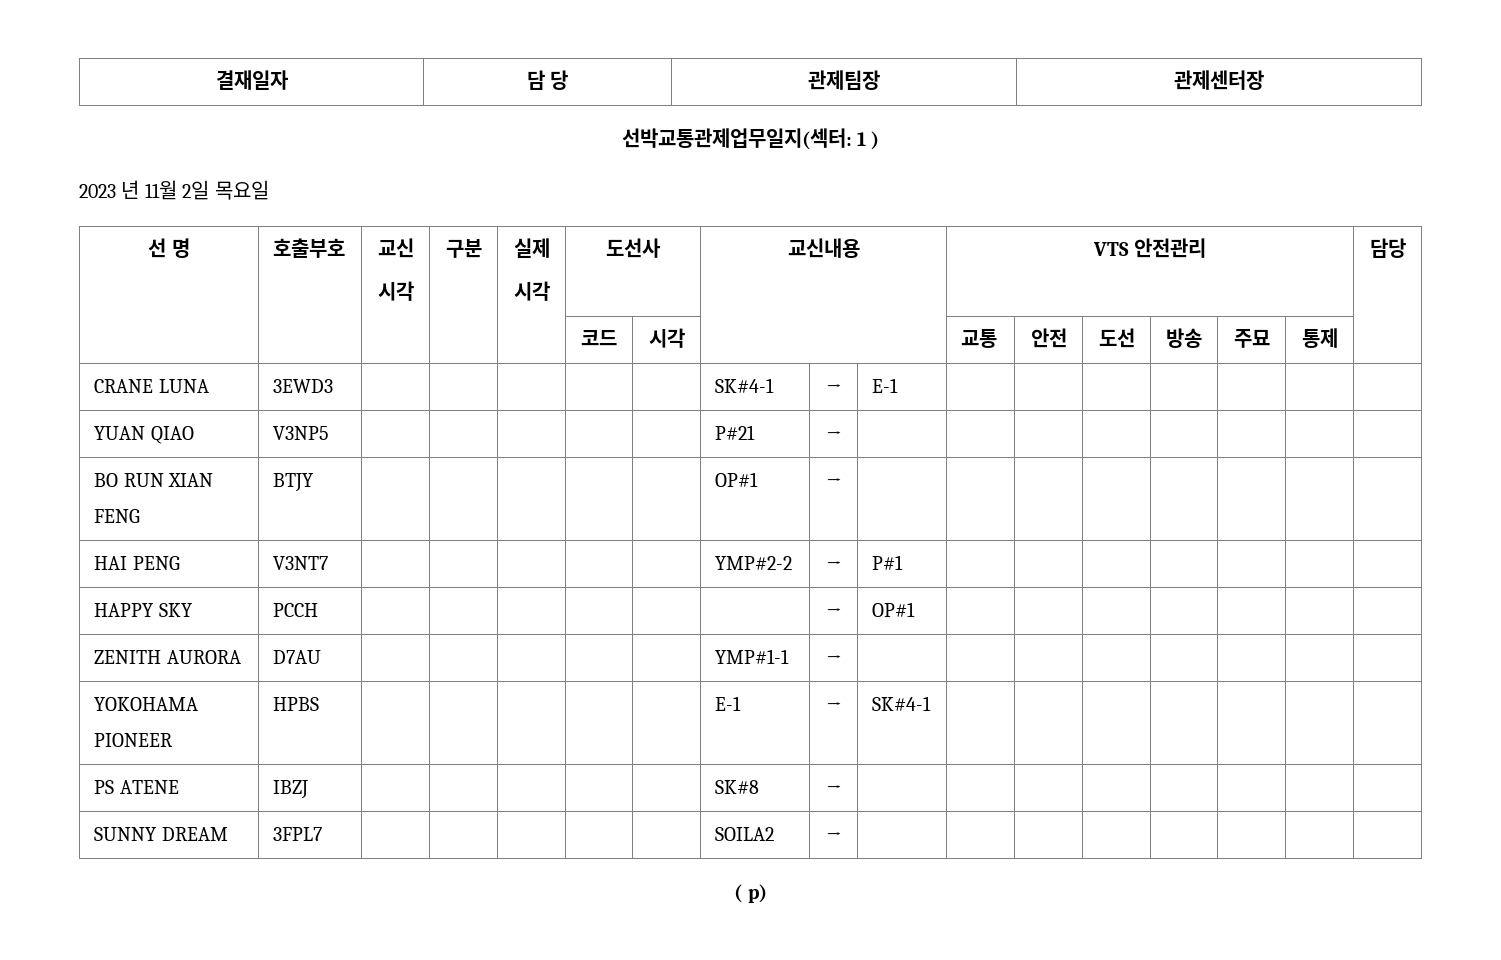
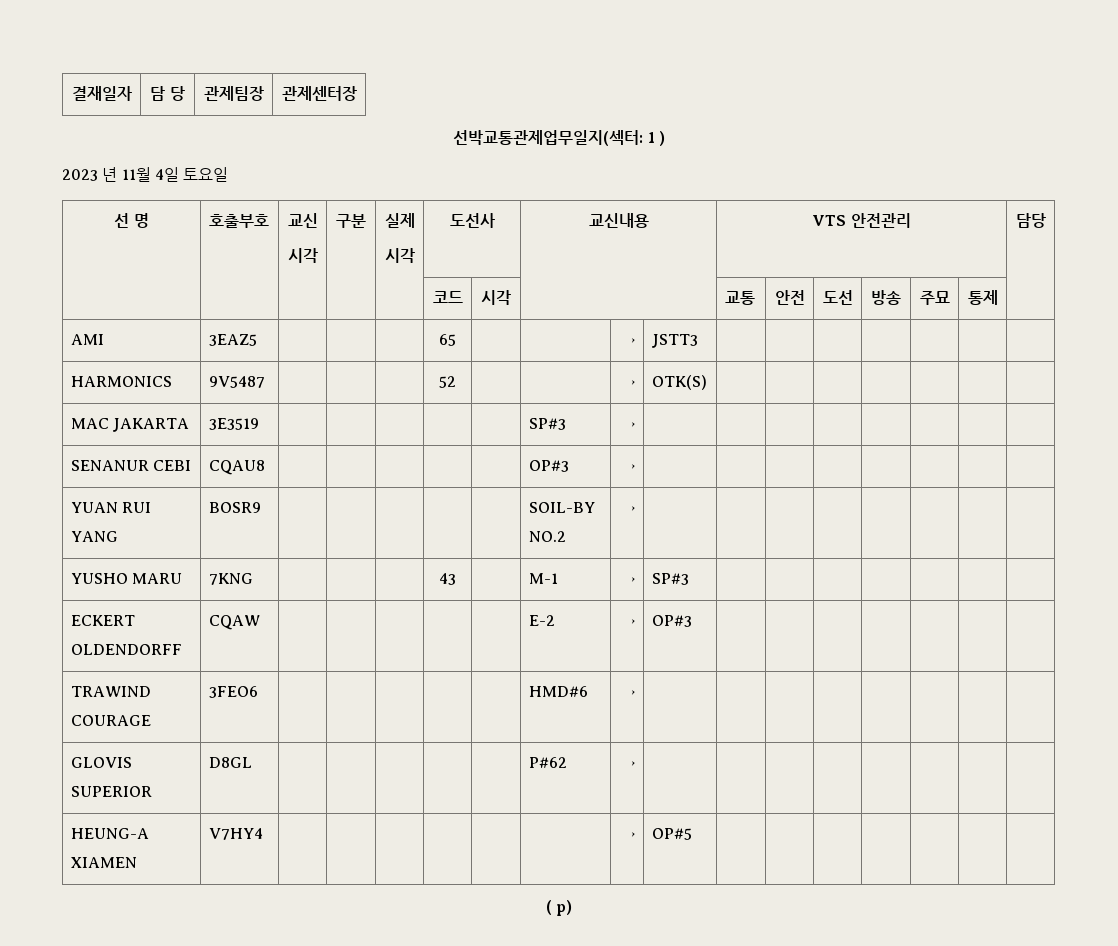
- 2023 년 11월 2일 목요일
+ 2023 년 11월 4일 토요일
- CRANE LUNA | 3EWD3 | | | | | | SK#4-1 | → | E-1 | | | | | | |
- YUAN QIAO | V3NP5 | | | | | | P#21 | → | | | | | | | |
- BO RUN XIAN FENG | BTJY | | | | | | OP#1 | → | | | | | | | |
- HAI PENG | V3NT7 | | | | | | YMP#2-2 | → | P#1 | | | | | | |
- HAPPY SKY | PCCH | | | | | | | → | OP#1 | | | | | | |
- ZENITH AURORA | D7AU | | | | | | YMP#1-1 | → | | | | | | | |
- YOKOHAMA PIONEER | HPBS | | | | | | E-1 | → | SK#4-1 | | | | | | |
- PS ATENE | IBZJ | | | | | | SK#8 | → | | | | | | | |
- SUNNY DREAM | 3FPL7 | | | | | | SOILA2 | → | | | | | | | |
+ AMI | 3EAZ5 | | | | 65 | | | → | JSTT3 | | | | | | |
+ HARMONICS | 9V5487 | | | | 52 | | | → | OTK(S) | | | | | | |
+ MAC JAKARTA | 3E3519 | | | | | | SP#3 | → | | | | | | | |
+ SENANUR CEBI | CQAU8 | | | | | | OP#3 | → | | | | | | | |
+ YUAN RUI YANG | BOSR9 | | | | | | SOIL-BY NO.2 | → | | | | | | | |
+ YUSHO MARU | 7KNG | | | | 43 | | M-1 | → | SP#3 | | | | | | |
+ ECKERT OLDENDORFF | CQAW | | | | | | E-2 | → | OP#3 | | | | | | |
+ TRAWIND COURAGE | 3FEO6 | | | | | | HMD#6 | → | | | | | | | |
+ GLOVIS SUPERIOR | D8GL | | | | | | P#62 | → | | | | | | | |
+ HEUNG-A XIAMEN | V7HY4 | | | | | | | → | OP#5 | | | | | | |

